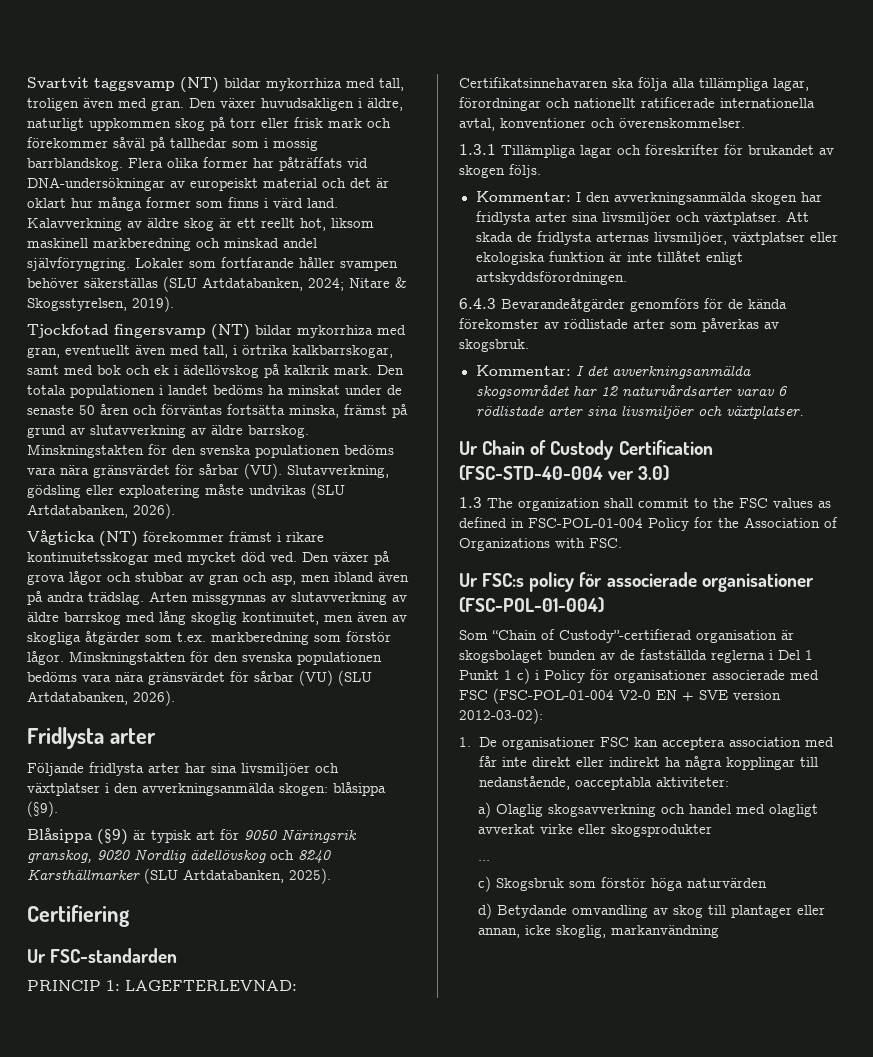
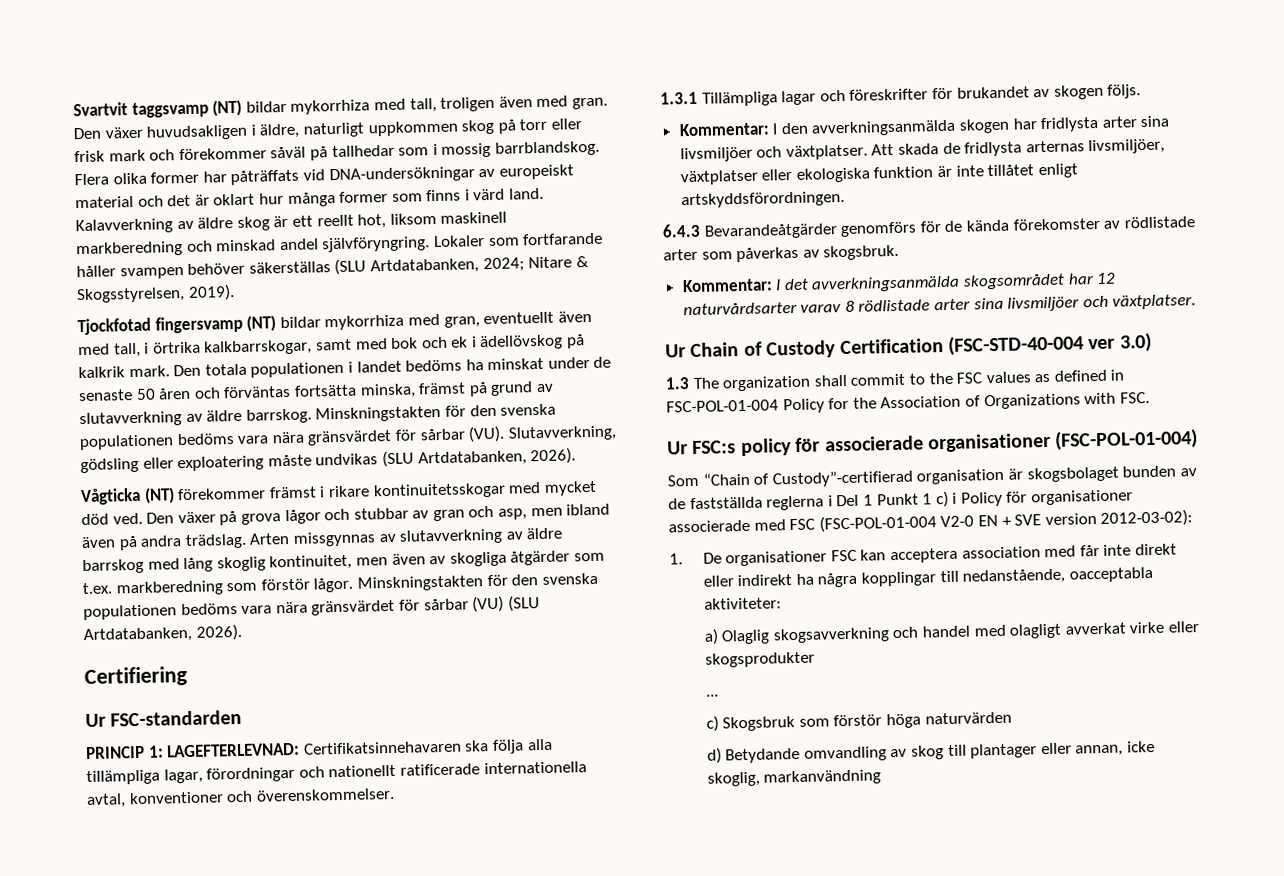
- Fridlysta arter
- Följande fridlysta arter har sina livsmiljöer och växtplatser i den avverkningsanmälda skogen: blåsippa (§9).
- Blåsippa (§9) är typisk art för 9050 Näringsrik granskog, 9020 Nordlig ädellövskog och 8240 Karsthällmarker (SLU Artdatabanken, 2025).
- Kommentar: I det avverkningsanmälda skogsområdet har 12 naturvårdsarter varav 6 rödlistade arter sina livsmiljöer och växtplatser.
+ Kommentar: I det avverkningsanmälda skogsområdet har 12 naturvårdsarter varav 8 rödlistade arter sina livsmiljöer och växtplatser.

